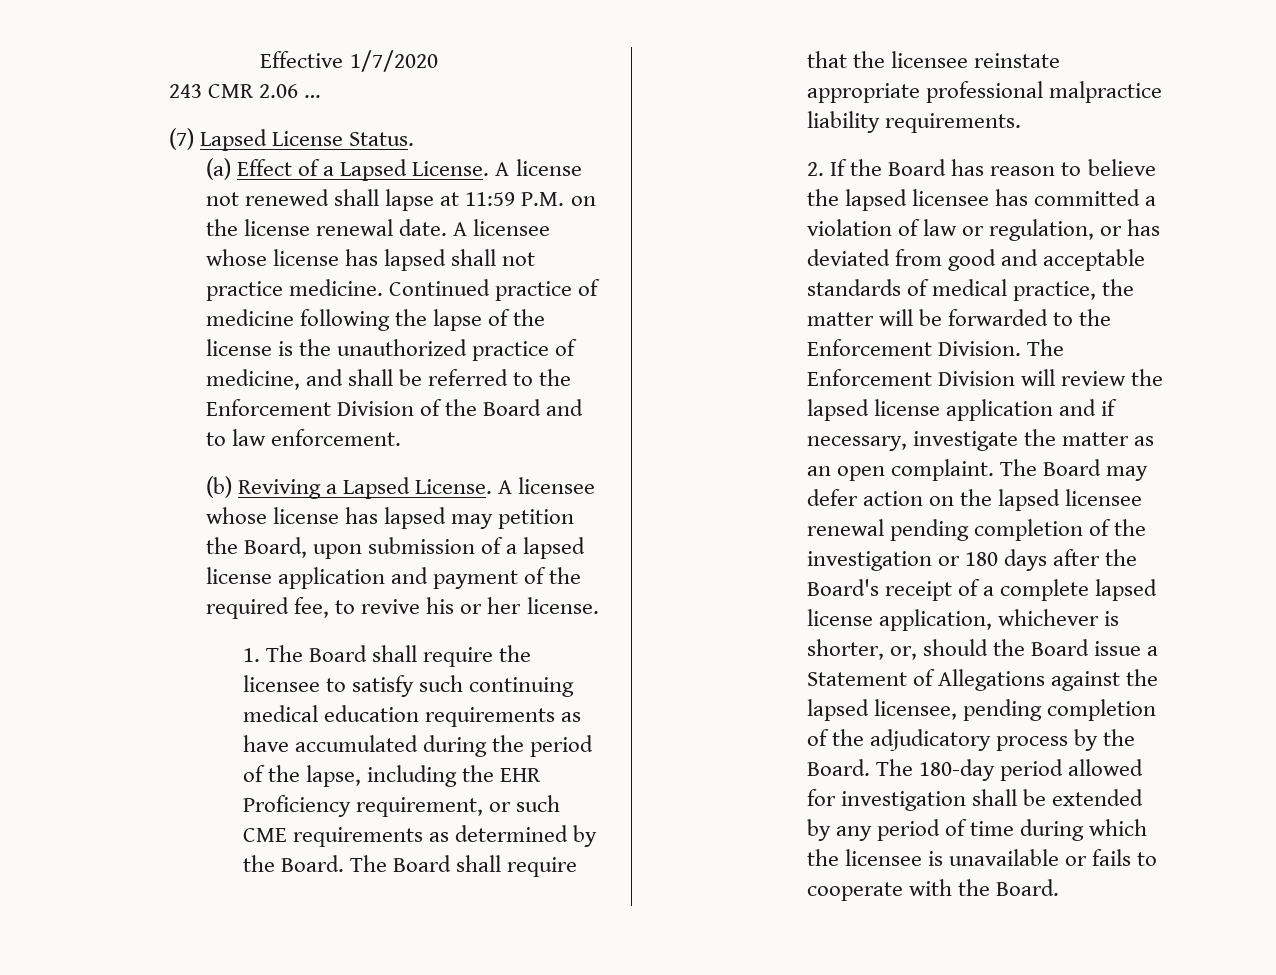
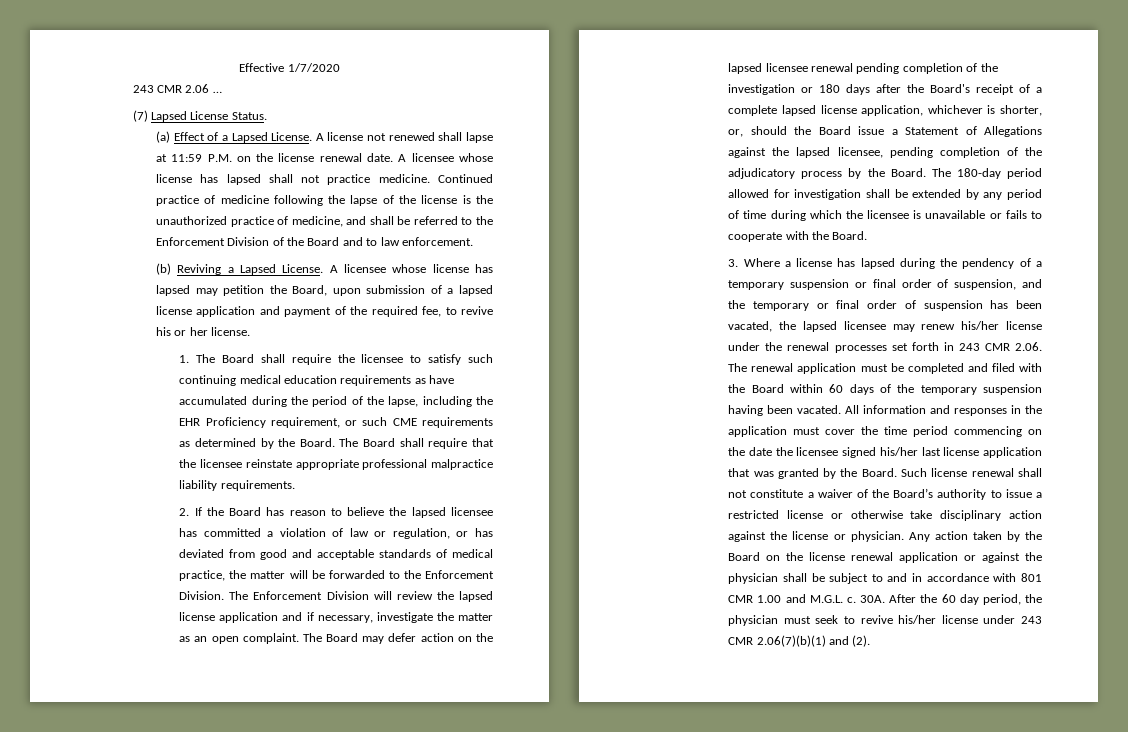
+ 3. Where a license has lapsed during the pendency of a temporary suspension or final order of suspension, and the temporary or final order of suspension has been vacated, the lapsed licensee may renew his/her license under the renewal processes set forth in 243 CMR 2.06. The renewal application must be completed and filed with the Board within 60 days of the temporary suspension having been vacated. All information and responses in the application must cover the time period commencing on the date the licensee signed his/her last license application that was granted by the Board. Such license renewal shall not constitute a waiver of the Board’s authority to issue a restricted license or otherwise take disciplinary action against the license or physician. Any action taken by the Board on the license renewal application or against the physician shall be subject to and in accordance with 801 CMR 1.00 and M.G.L. c. 30A. After the 60 day period, the physician must seek to revive his/her license under 243 CMR 2.06(7)(b)(1) and (2).

